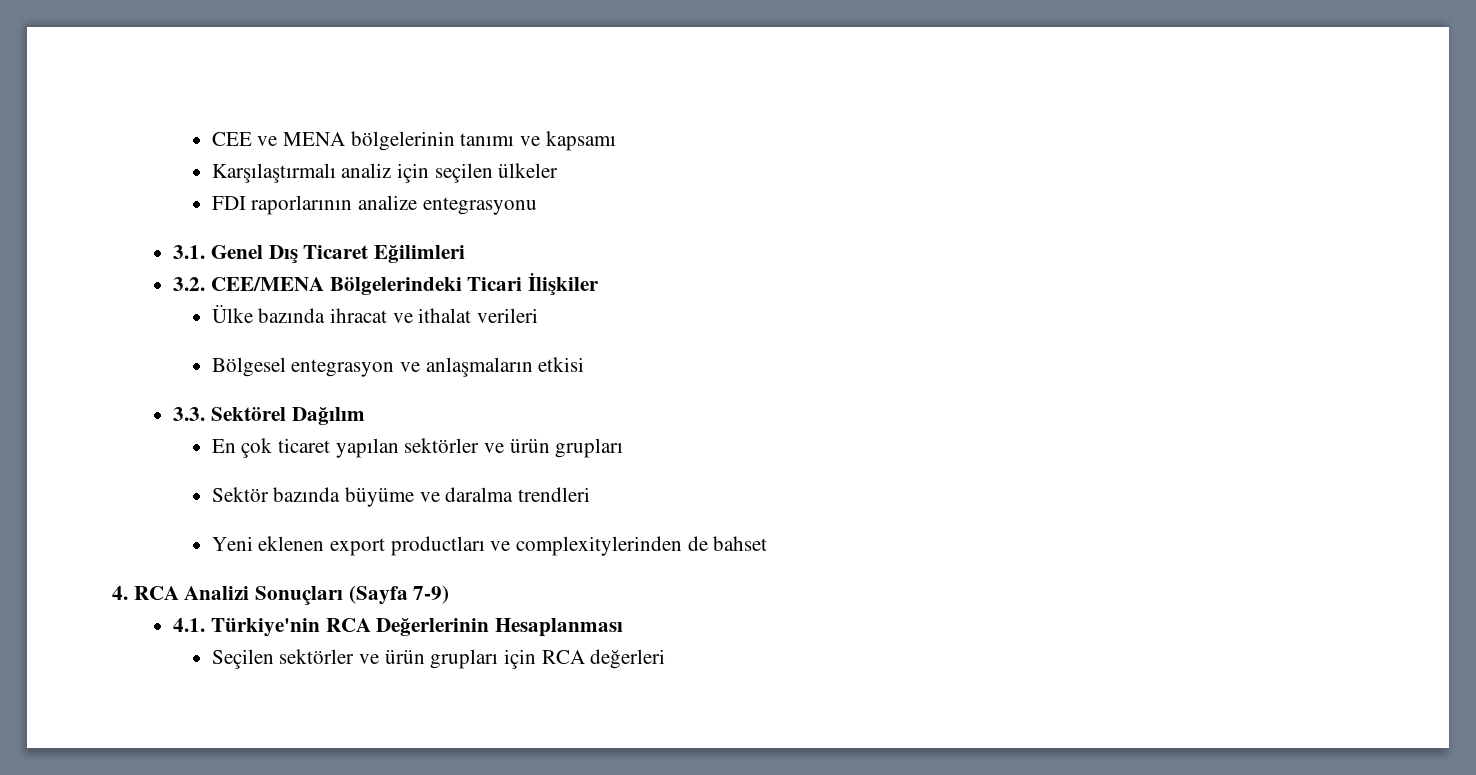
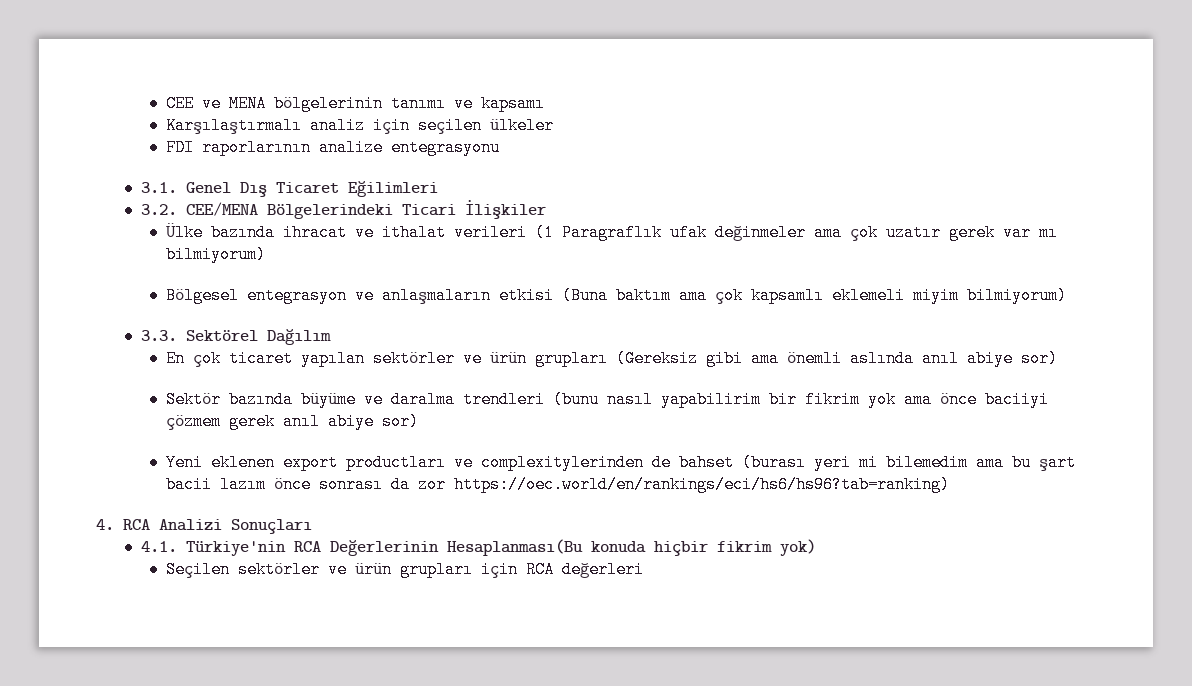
- Ülke bazında ihracat ve ithalat verileri
+ Ülke bazında ihracat ve ithalat verileri (1 Paragraflık ufak değinmeler ama çok uzatır gerek var mı bilmiyorum)
- Bölgesel entegrasyon ve anlaşmaların etkisi
+ Bölgesel entegrasyon ve anlaşmaların etkisi (Buna baktım ama çok kapsamlı eklemeli miyim bilmiyorum)
- En çok ticaret yapılan sektörler ve ürün grupları
+ En çok ticaret yapılan sektörler ve ürün grupları (Gereksiz gibi ama önemli aslında anıl abiye sor)
- Sektör bazında büyüme ve daralma trendleri
+ Sektör bazında büyüme ve daralma trendleri (bunu nasıl yapabilirim bir fikrim yok ama önce baciiyi çözmem gerek anıl abiye sor)
- Yeni eklenen export productları ve complexitylerinden de bahset
+ Yeni eklenen export productları ve complexitylerinden de bahset (burası yeri mi bilemedim ama bu şart bacii lazım önce sonrası da zor https://oec.world/en/rankings/eci/hs6/hs96?tab=ranking)
- 4. RCA Analizi Sonuçları (Sayfa 7-9)
+ 4. RCA Analizi Sonuçları
- 4.1. Türkiye'nin RCA Değerlerinin Hesaplanması
+ 4.1. Türkiye'nin RCA Değerlerinin Hesaplanması(Bu konuda hiçbir fikrim yok)

